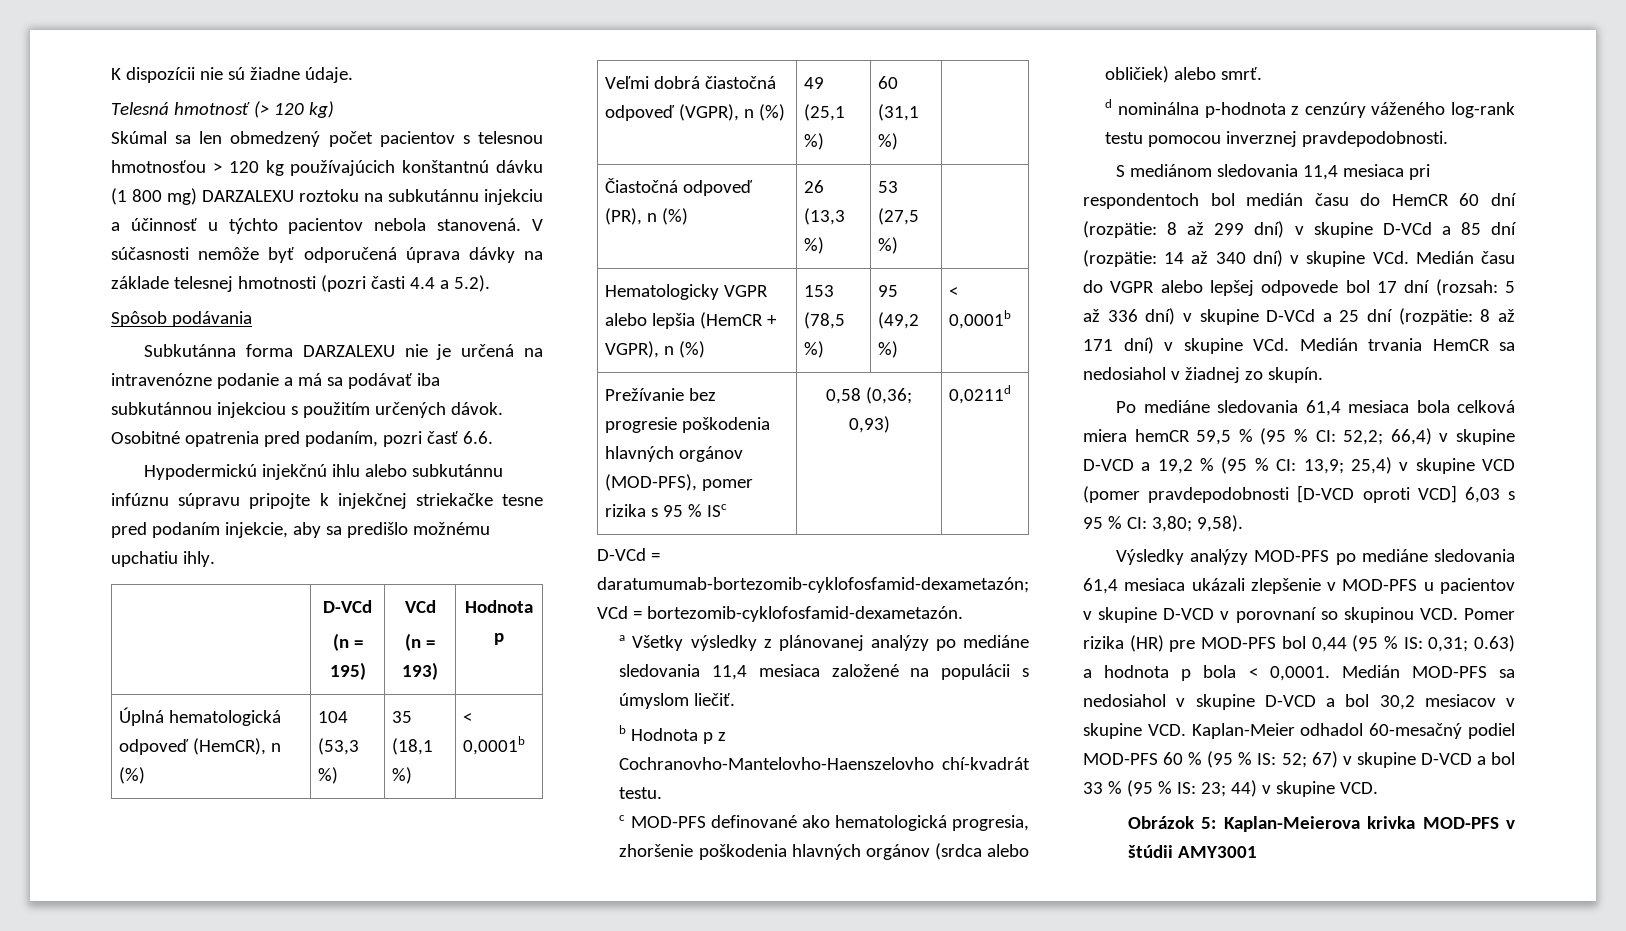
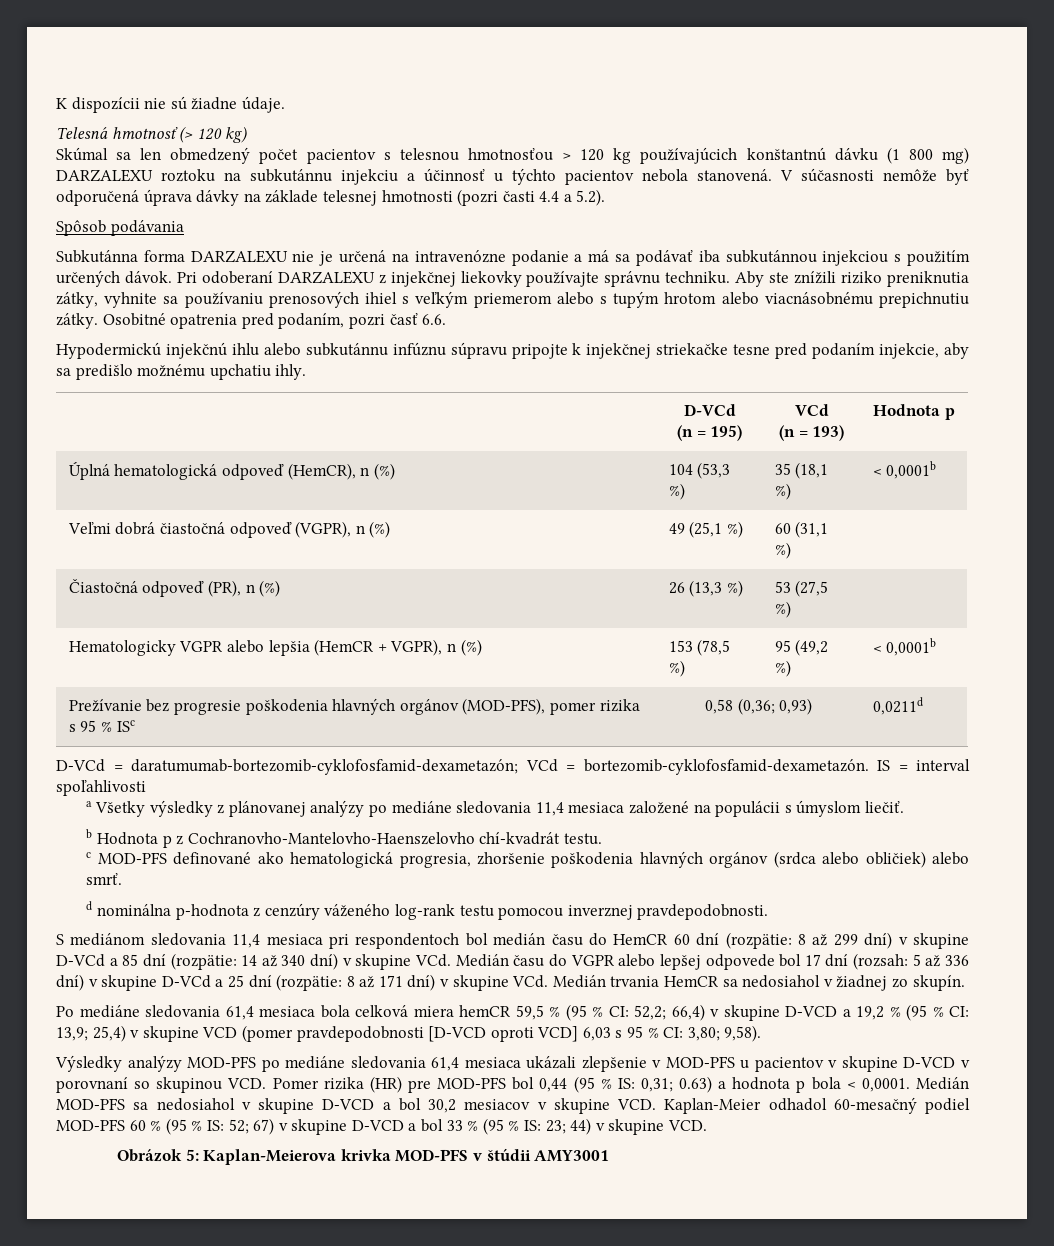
+ Pri odoberaní DARZALEXU z injekčnej liekovky používajte správnu techniku. Aby ste znížili riziko preniknutia zátky, vyhnite sa používaniu prenosových ihiel s veľkým priemerom alebo s tupým hrotom alebo viacnásobnému prepichnutiu zátky.
+ IS = interval spoľahlivosti

